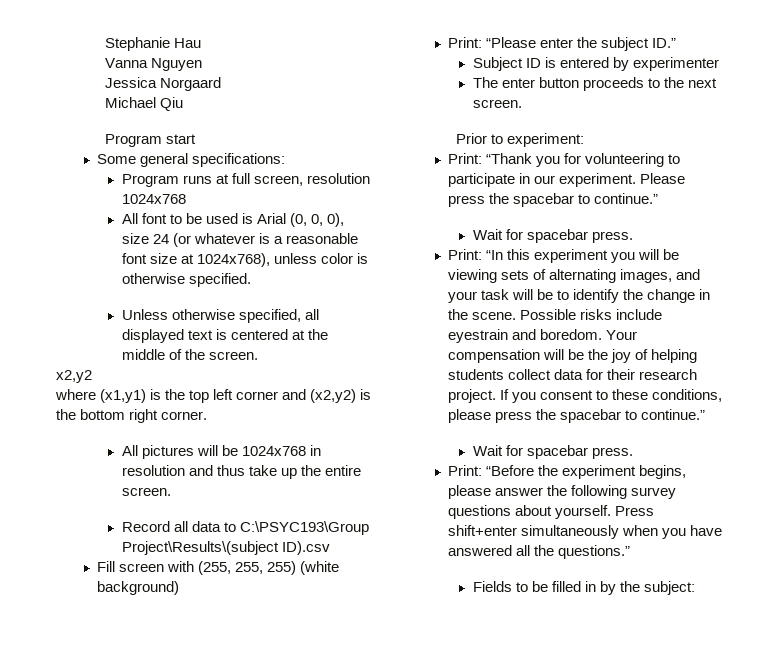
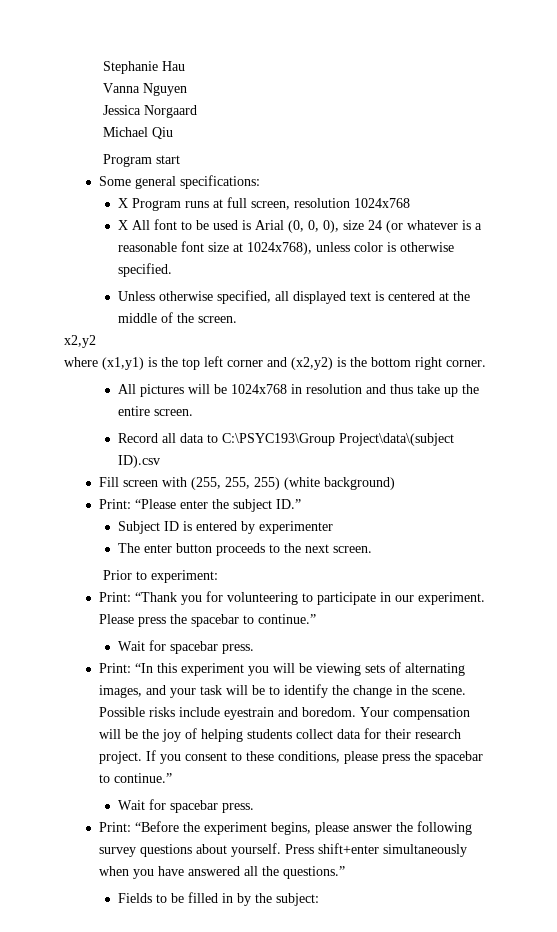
- Program runs at full screen, resolution 1024x768
+ X Program runs at full screen, resolution 1024x768
- All font to be used is Arial (0, 0, 0), size 24 (or whatever is a reasonable font size at 1024x768), unless color is otherwise specified.
+ X All font to be used is Arial (0, 0, 0), size 24 (or whatever is a reasonable font size at 1024x768), unless color is otherwise specified.
- Record all data to C:\PSYC193\Group Project\Results\(subject ID).csv
+ Record all data to C:\PSYC193\Group Project\data\(subject ID).csv

